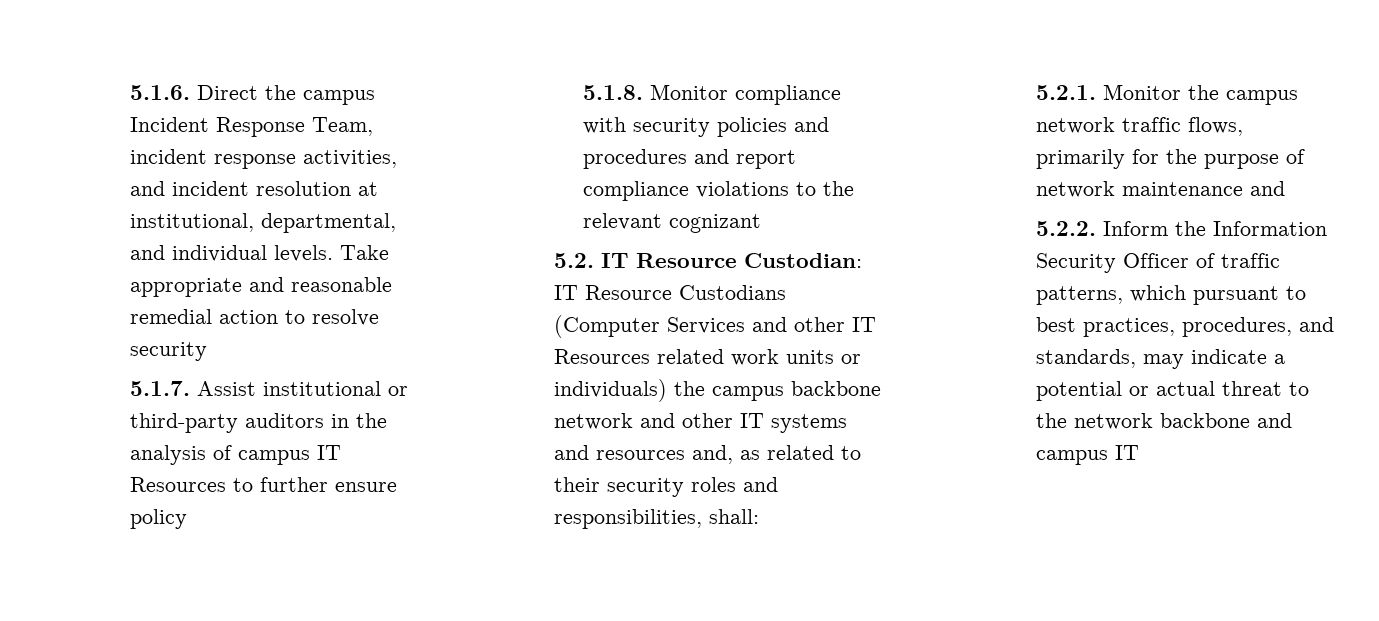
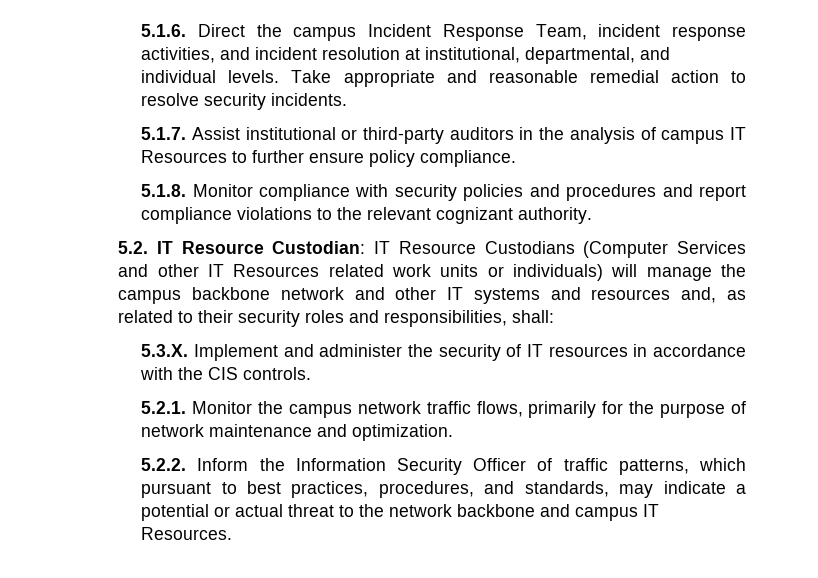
- Take appropriate and reasonable remedial action to resolve security
+ Take appropriate and reasonable remedial action to resolve security incidents.
- 5.1.7. Assist institutional or third-party auditors in the analysis of campus IT Resources to further ensure policy
+ 5.1.7. Assist institutional or third-party auditors in the analysis of campus IT Resources to further ensure policy compliance.
- 5.1.8. Monitor compliance with security policies and procedures and report compliance violations to the relevant cognizant
+ 5.1.8. Monitor compliance with security policies and procedures and report compliance violations to the relevant cognizant authority.
- 5.2. IT Resource Custodian: IT Resource Custodians (Computer Services and other IT Resources related work units or individuals) the campus backbone network and other IT systems and resources and, as related to their security roles and responsibilities, shall:
+ 5.2. IT Resource Custodian: IT Resource Custodians (Computer Services and other IT Resources related work units or individuals) will manage the campus backbone network and other IT systems and resources and, as related to their security roles and responsibilities, shall:
+ 5.3.X. Implement and administer the security of IT resources in accordance with the CIS controls.
- 5.2.1. Monitor the campus network traffic flows, primarily for the purpose of network maintenance and
+ 5.2.1. Monitor the campus network traffic flows, primarily for the purpose of network maintenance and optimization.
- 5.2.2. Inform the Information Security Officer of traffic patterns, which pursuant to best practices, procedures, and standards, may indicate a potential or actual threat to the network backbone and campus IT
+ 5.2.2. Inform the Information Security Officer of traffic patterns, which pursuant to best practices, procedures, and standards, may indicate a potential or actual threat to the network backbone and campus IT Resources.

